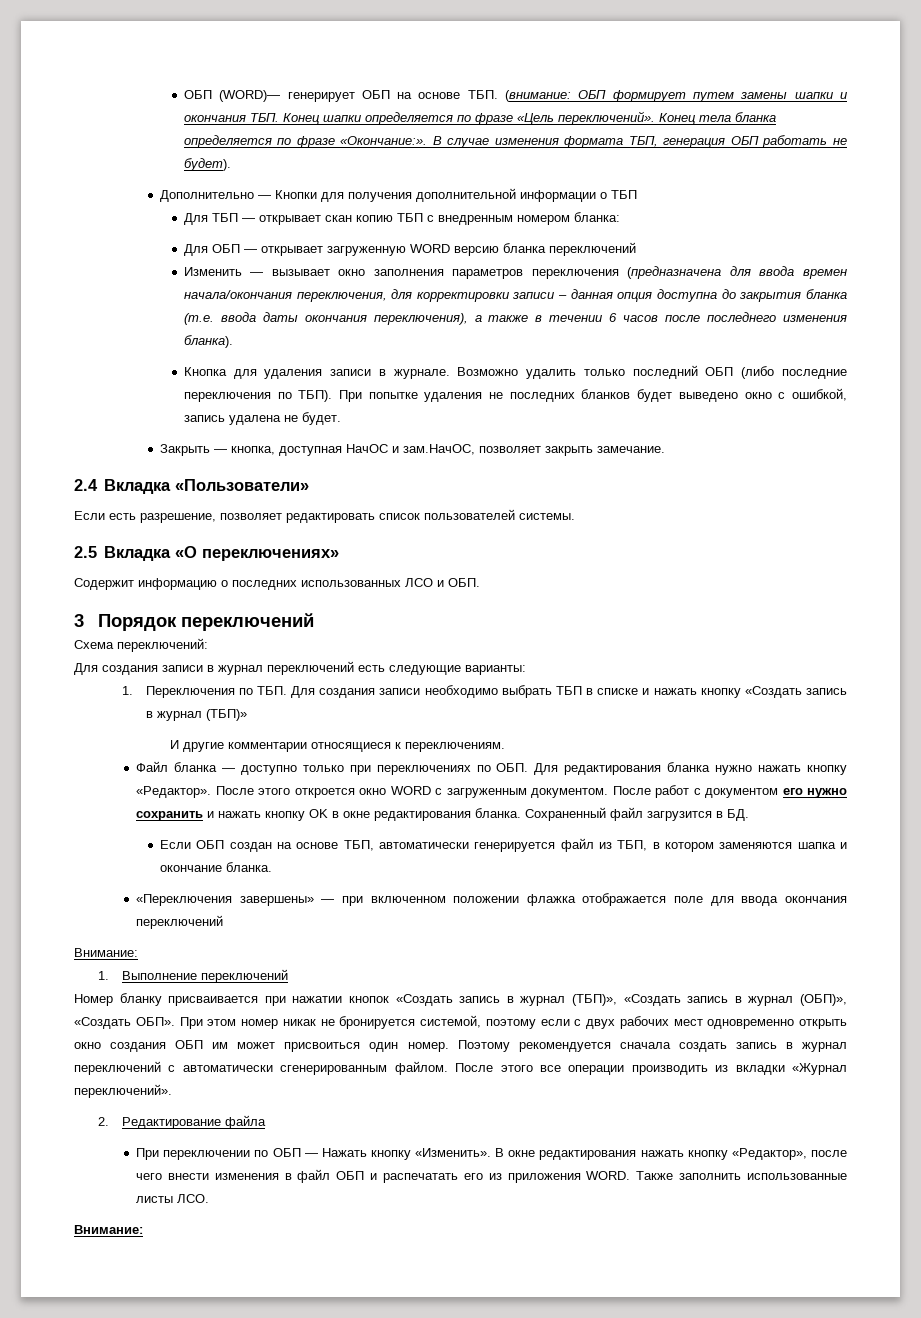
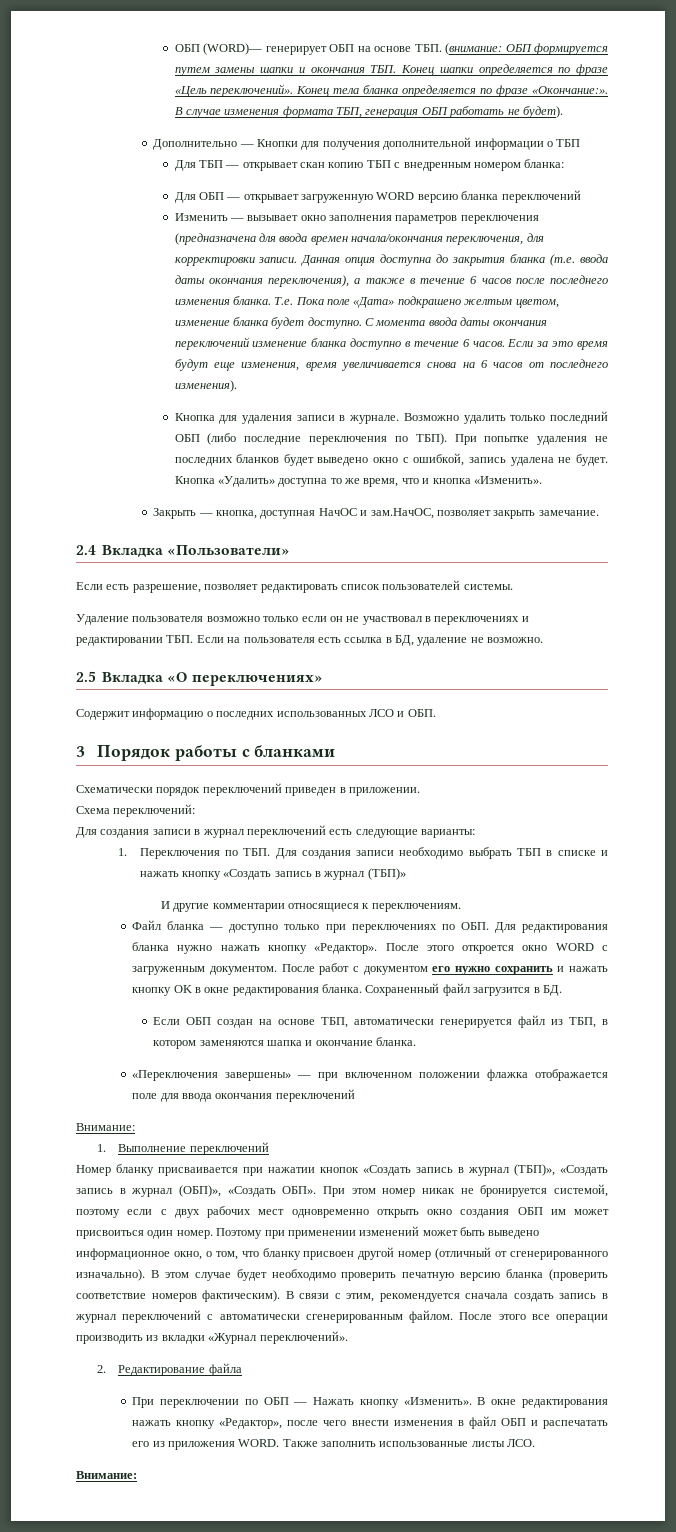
- ОБП (WORD)— генерирует ОБП на основе ТБП. (внимание: ОБП формирует путем замены шапки и окончания ТБП. Конец шапки определяется по фразе «Цель переключений».
+ ОБП (WORD)— генерирует ОБП на основе ТБП. (внимание: ОБП формируется путем замены шапки и окончания ТБП. Конец шапки определяется по фразе «Цель переключений».
- Изменить — вызывает окно заполнения параметров переключения (предназначена для ввода времен начала/окончания переключения, для корректировки записи – данная опция доступна до закрытия бланка (т.е. ввода даты окончания переключения), а также в течении 6 часов после последнего изменения бланка).
+ Изменить — вызывает окно заполнения параметров переключения (предназначена для ввода времен начала/окончания переключения, для корректировки записи. Данная опция доступна до закрытия бланка (т.е. ввода даты окончания переключения), а также в течение 6 часов после последнего изменения бланка. Т.е. Пока поле «Дата» подкрашено желтым цветом, изменение бланка будет доступно. С момента ввода даты окончания переключений изменение бланка доступно в течение 6 часов. Если за это время будут еще изменения, время увеличивается снова на 6 часов от последнего изменения).
+ Кнопка «Удалить» доступна то же время, что и кнопка «Изменить».
+ Удаление пользователя возможно только если он не участвовал в переключениях и редактировании ТБП. Если на пользователя есть ссылка в БД, удаление не возможно.
- 3 Порядок переключений
+ 3 Порядок работы с бланками
+ Схематически порядок переключений приведен в приложении.
- Поэтому рекомендуется сначала создать запись в журнал переключений с автоматически сгенерированным файлом.
+ Поэтому при применении изменений может быть выведено информационное окно, о том, что бланку присвоен другой номер (отличный от сгенерированного изначально). В этом случае будет необходимо проверить печатную версию бланка (проверить соответствие номеров фактическим). В связи с этим, рекомендуется сначала создать запись в журнал переключений с автоматически сгенерированным файлом.

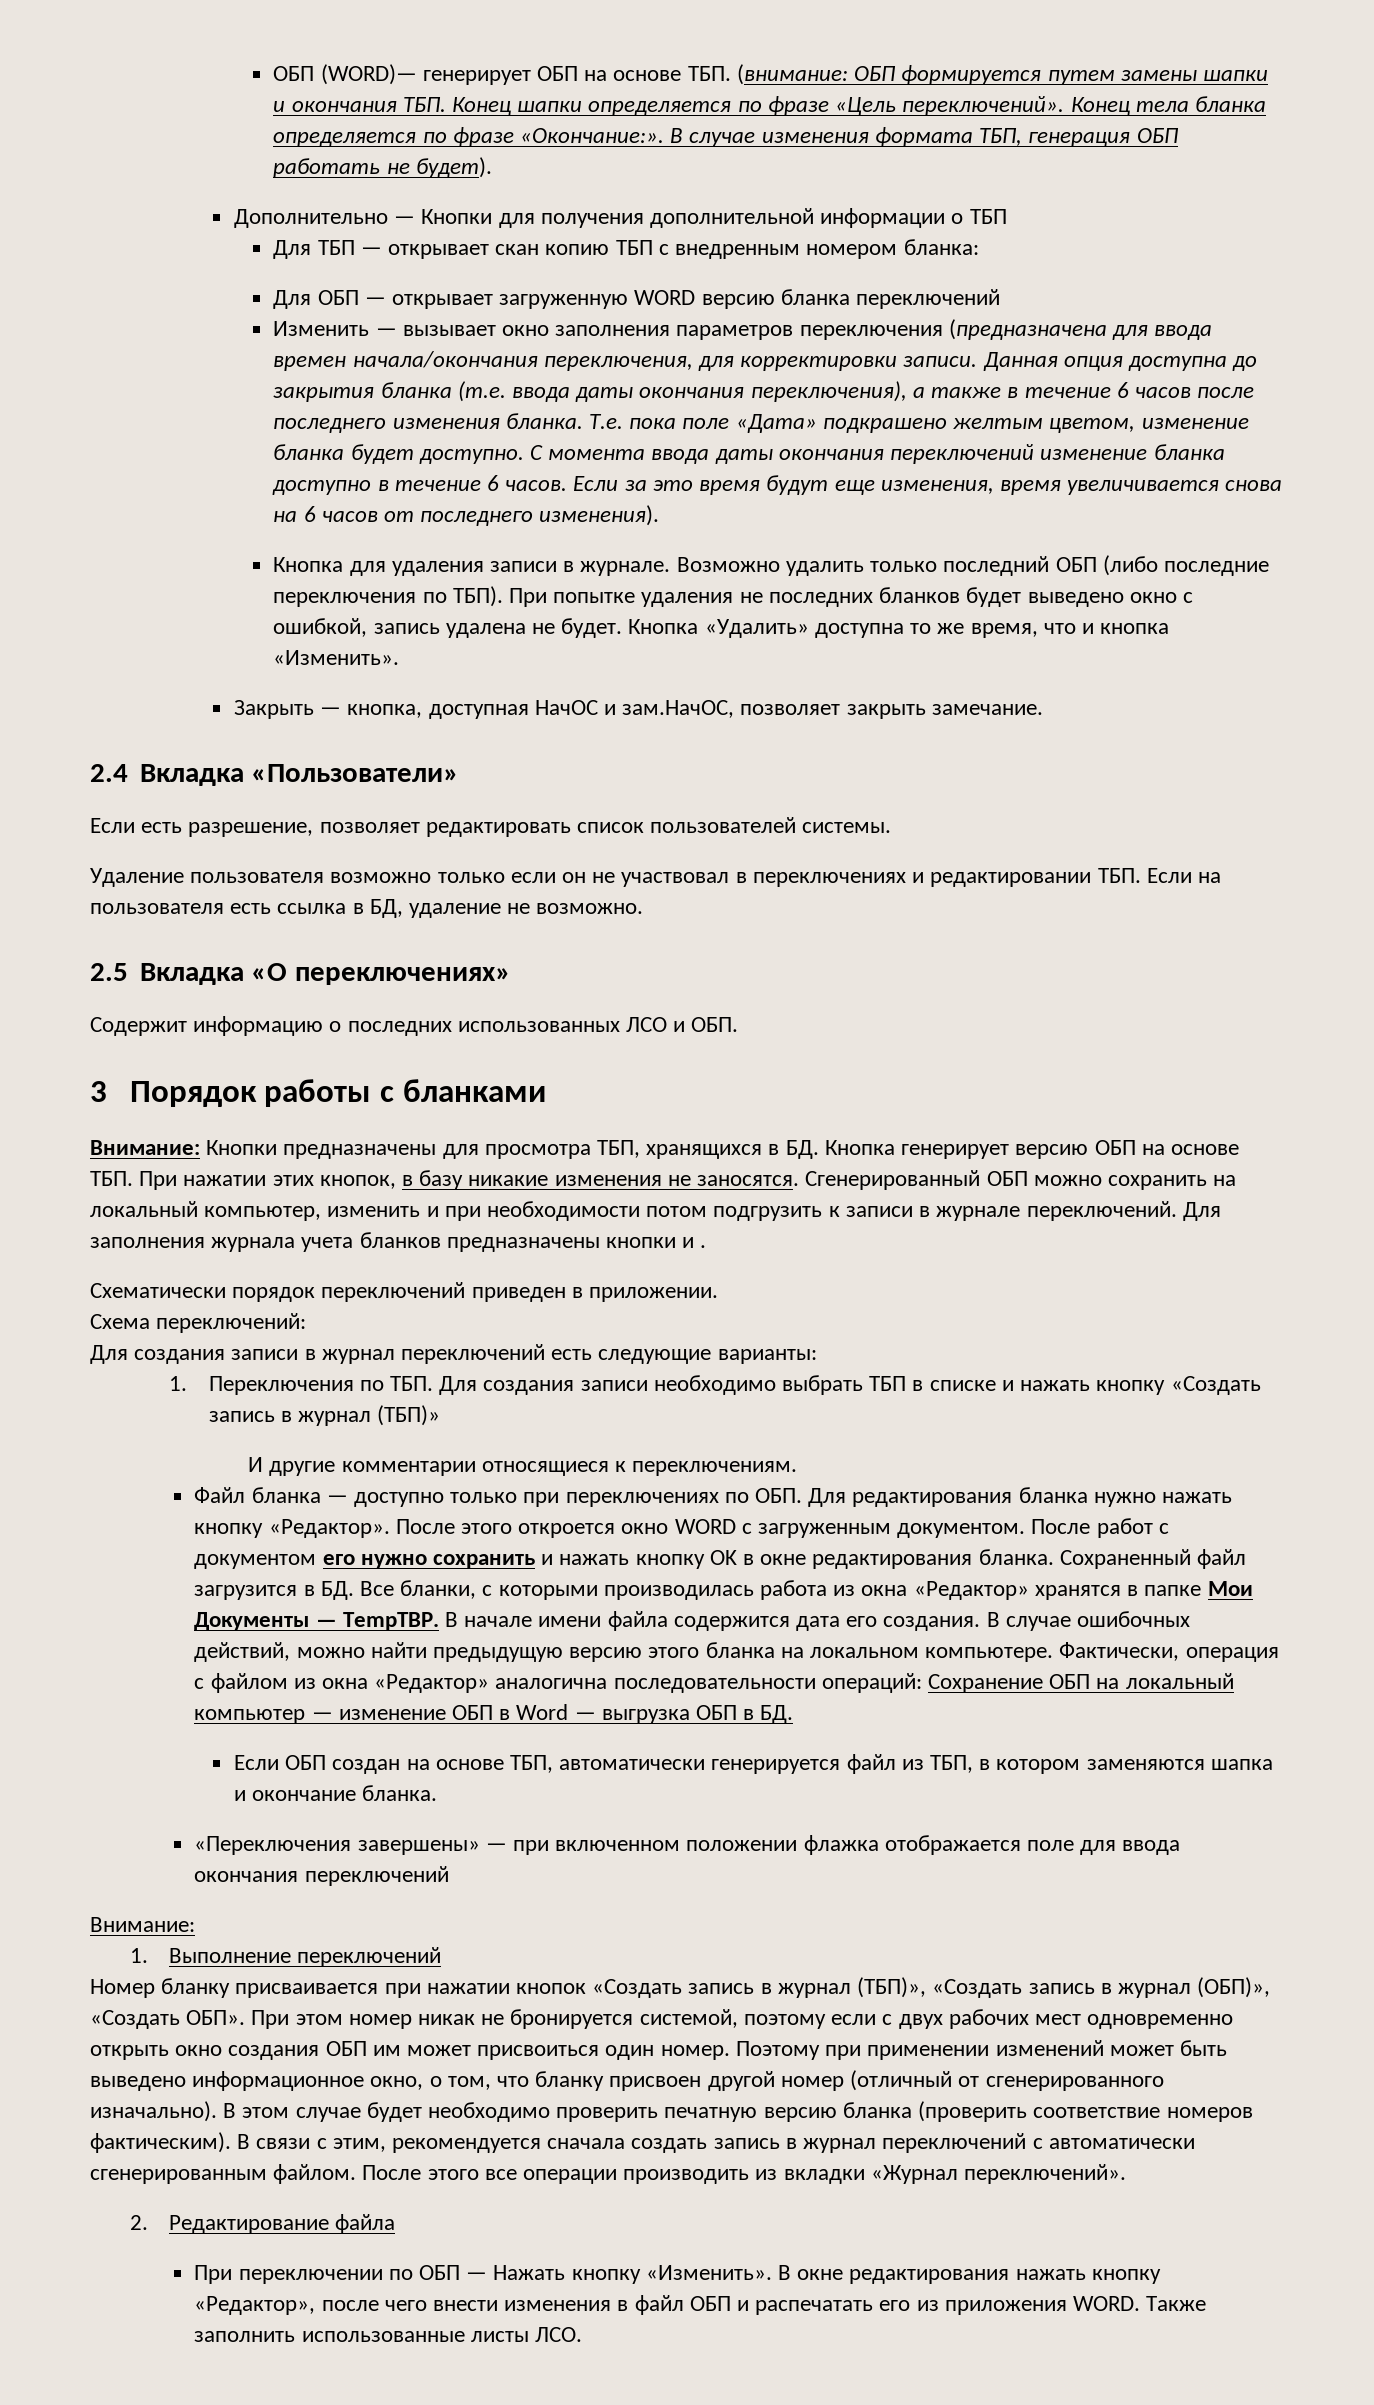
- Т.е. Пока поле «Дата» подкрашено желтым цветом, изменение бланка будет доступно.
+ Т.е. пока поле «Дата» подкрашено желтым цветом, изменение бланка будет доступно.
+ Внимание: Кнопки предназначены для просмотра ТБП, хранящихся в БД. Кнопка генерирует версию ОБП на основе ТБП. При нажатии этих кнопок, в базу никакие изменения не заносятся. Сгенерированный ОБП можно сохранить на локальный компьютер, изменить и при необходимости потом подгрузить к записи в журнале переключений. Для заполнения журнала учета бланков предназначены кнопки и .
- Сохраненный файл загрузится в БД.
+ Сохраненный файл загрузится в БД. Все бланки, с которыми производилась работа из окна «Редактор» хранятся в папке Мои Документы — TempTBP. В начале имени файла содержится дата его создания. В случае ошибочных действий, можно найти предыдущую версию этого бланка на локальном компьютере. Фактически, операция с файлом из окна «Редактор» аналогична последовательности операций: Сохранение ОБП на локальный компьютер — изменение ОБП в Word — выгрузка ОБП в БД.
  Также заполнить использованные листы ЛСО.
- Внимание:

